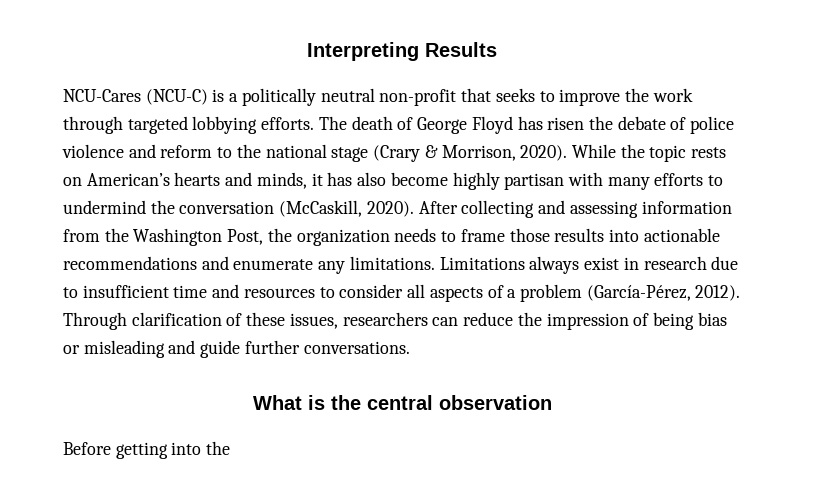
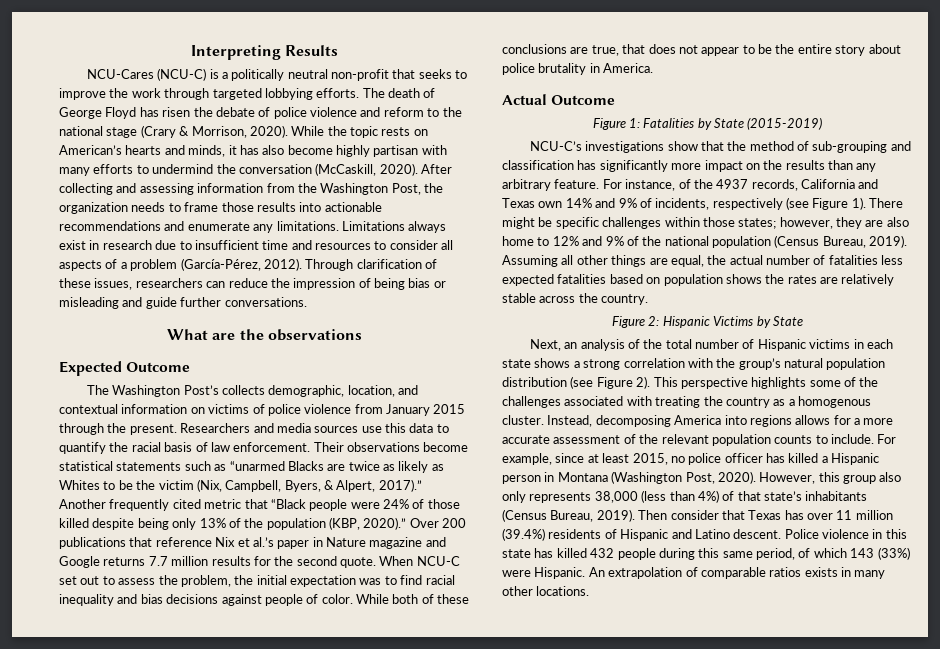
- What is the central observation
- Before getting into the
+ What are the observations
+ Expected Outcome
+ The Washington Post’s collects demographic, location, and contextual information on victims of police violence from January 2015 through the present. Researchers and media sources use this data to quantify the racial basis of law enforcement. Their observations become statistical statements such as “unarmed Blacks are twice as likely as Whites to be the victim (Nix, Campbell, Byers, & Alpert, 2017).” Another frequently cited metric that “Black people were 24% of those killed despite being only 13% of the population (KBP, 2020).” Over 200 publications that reference Nix et al.’s paper in Nature magazine and Google returns 7.7 million results for the second quote. When NCU-C set out to assess the problem, the initial expectation was to find racial inequality and bias decisions against people of color. While both of these conclusions are true, that does not appear to be the entire story about police brutality in America.
+ Actual Outcome
+ Figure 1: Fatalities by State (2015-2019)
+ NCU-C’s investigations show that the method of sub-grouping and classification has significantly more impact on the results than any arbitrary feature. For instance, of the 4937 records, California and Texas own 14% and 9% of incidents, respectively (see Figure 1). There might be specific challenges within those states; however, they are also home to 12% and 9% of the national population (Census Bureau, 2019). Assuming all other things are equal, the actual number of fatalities less expected fatalities based on population shows the rates are relatively stable across the country.
+ Figure 2: Hispanic Victims by State
+ Next, an analysis of the total number of Hispanic victims in each state shows a strong correlation with the group’s natural population distribution (see Figure 2). This perspective highlights some of the challenges associated with treating the country as a homogenous cluster. Instead, decomposing America into regions allows for a more accurate assessment of the relevant population counts to include. For example, since at least 2015, no police officer has killed a Hispanic person in Montana (Washington Post, 2020). However, this group also only represents 38,000 (less than 4%) of that state’s inhabitants (Census Bureau, 2019). Then consider that Texas has over 11 million (39.4%) residents of Hispanic and Latino descent. Police violence in this state has killed 432 people during this same period, of which 143 (33%) were Hispanic. An extrapolation of comparable ratios exists in many other locations.

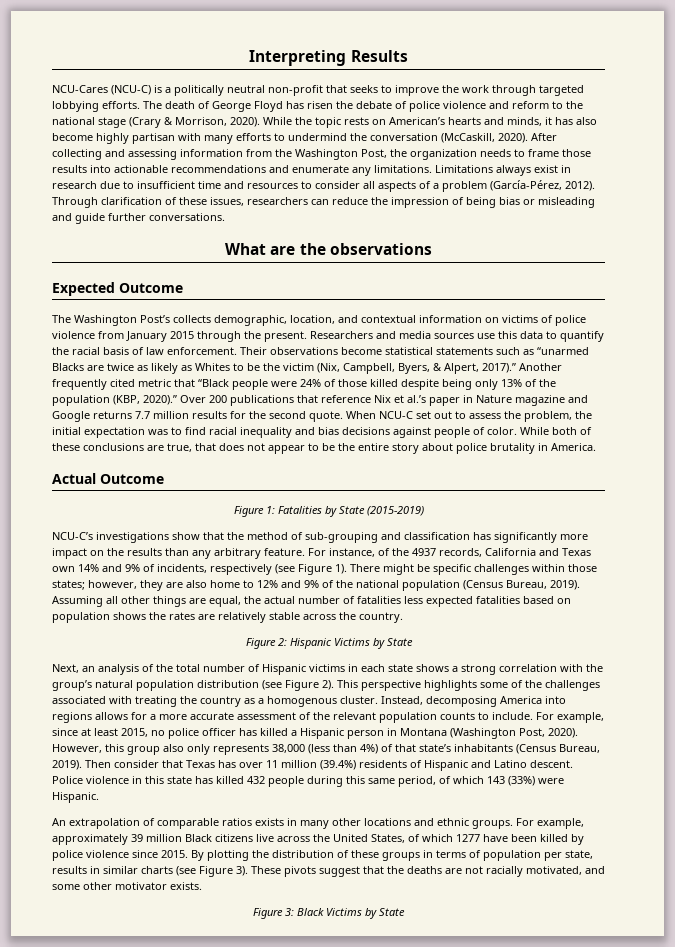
- Police violence in this state has killed 432 people during this same period, of which 143 (33%) were Hispanic. An extrapolation of comparable ratios exists in many other locations.
+ Police violence in this state has killed 432 people during this same period, of which 143 (33%) were Hispanic.
+ An extrapolation of comparable ratios exists in many other locations and ethnic groups. For example, approximately 39 million Black citizens live across the United States, of which 1277 have been killed by police violence since 2015. By plotting the distribution of these groups in terms of population per state, results in similar charts (see Figure 3). These pivots suggest that the deaths are not racially motivated, and some other motivator exists.
+ Figure 3: Black Victims by State

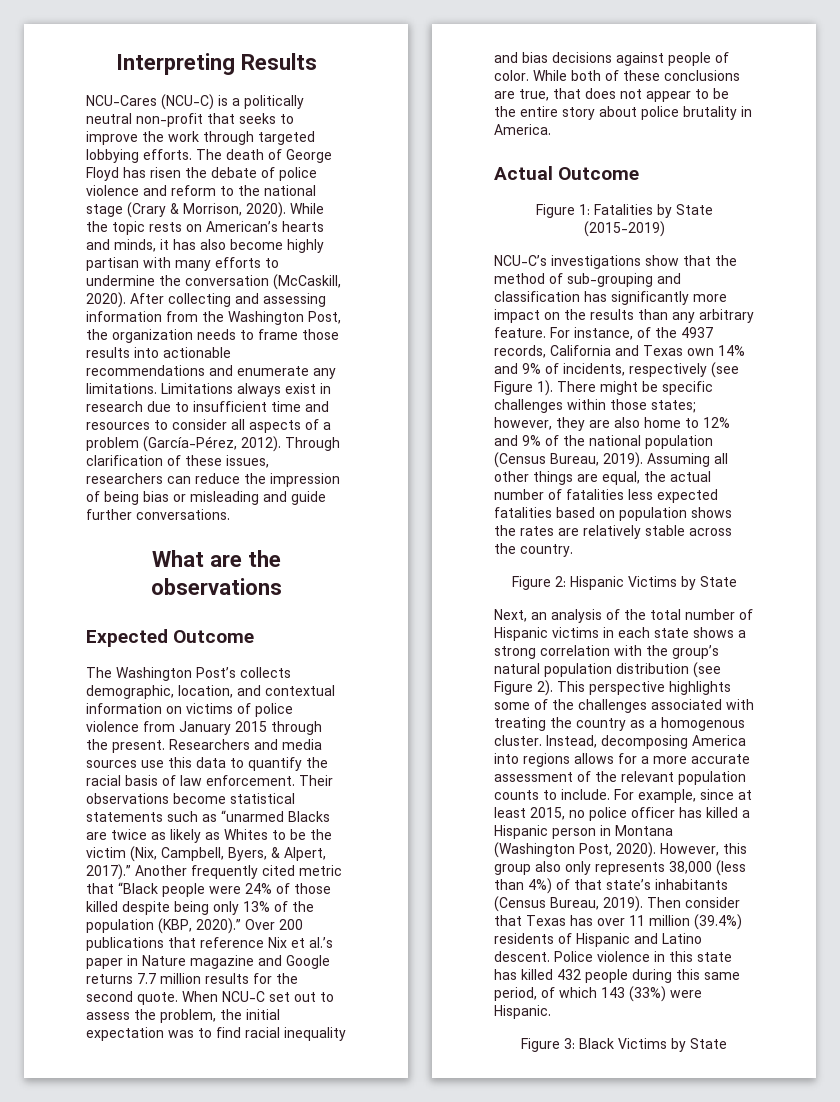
- While the topic rests on American’s hearts and minds, it has also become highly partisan with many efforts to undermind the conversation (McCaskill, 2020).
+ While the topic rests on American’s hearts and minds, it has also become highly partisan with many efforts to undermine the conversation (McCaskill, 2020).
- An extrapolation of comparable ratios exists in many other locations and ethnic groups. For example, approximately 39 million Black citizens live across the United States, of which 1277 have been killed by police violence since 2015. By plotting the distribution of these groups in terms of population per state, results in similar charts (see Figure 3). These pivots suggest that the deaths are not racially motivated, and some other motivator exists.

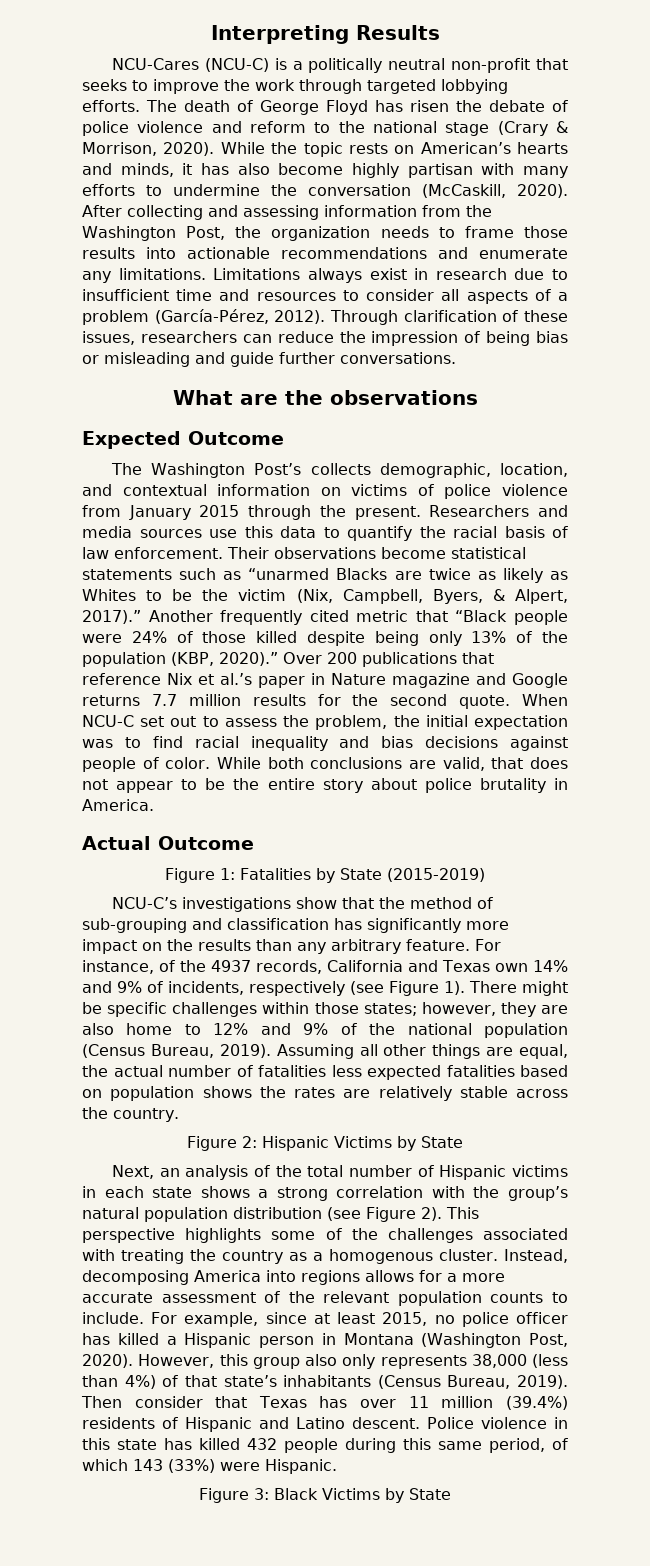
- While both of these conclusions are true, that does not appear to be the entire story about police brutality in America.
+ While both conclusions are valid, that does not appear to be the entire story about police brutality in America.

